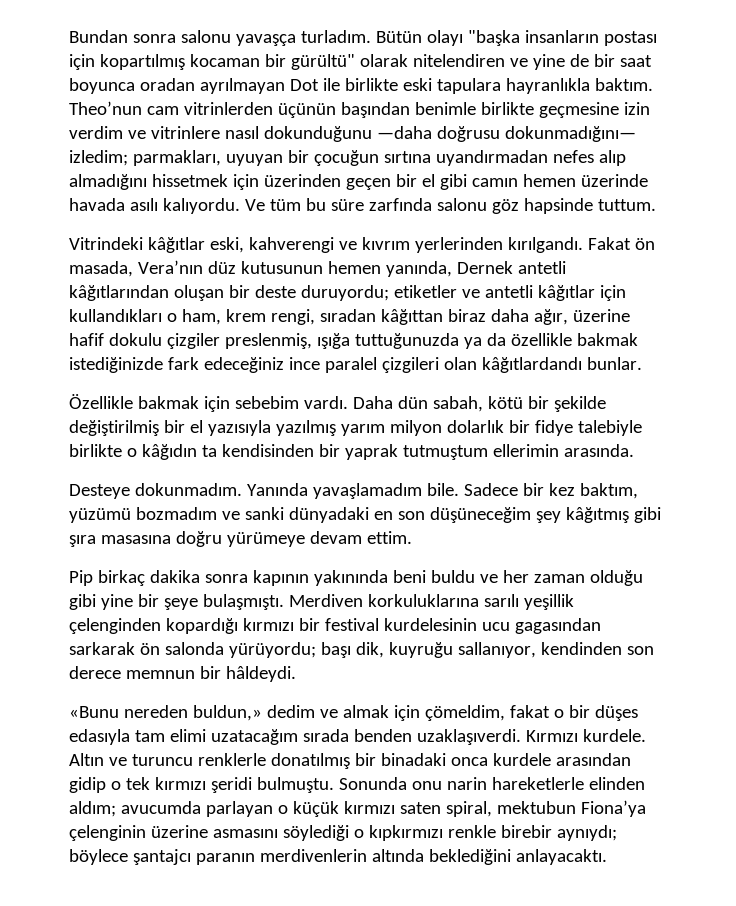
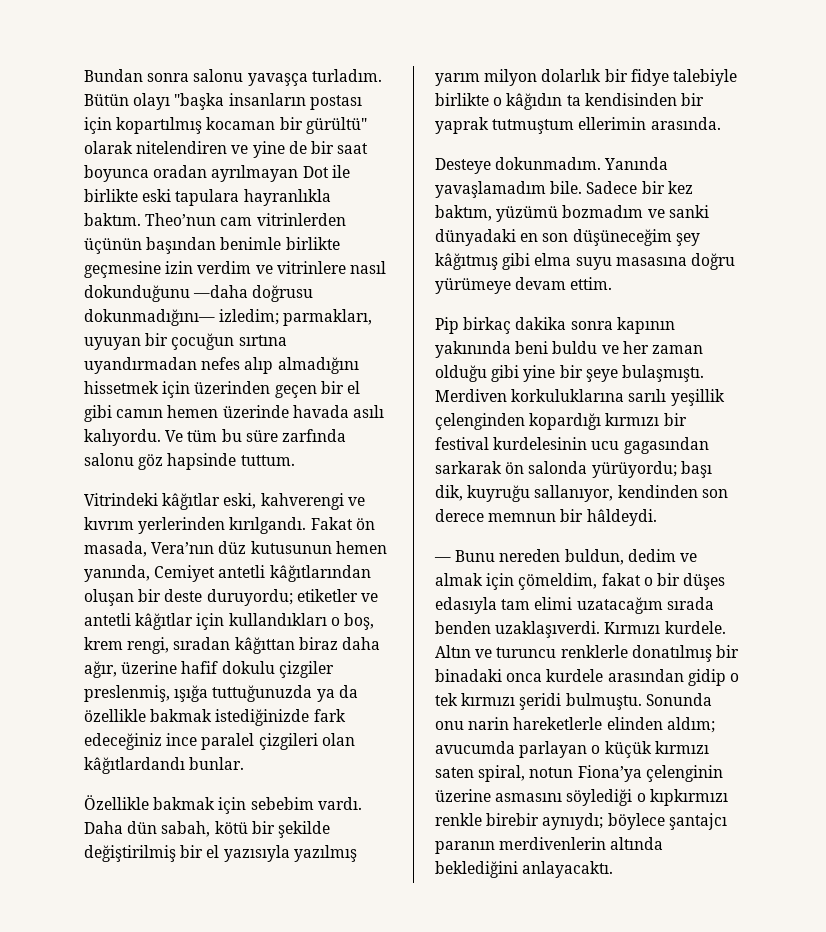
- Fakat ön masada, Vera’nın düz kutusunun hemen yanında, Dernek antetli kâğıtlarından oluşan bir deste duruyordu; etiketler ve antetli kâğıtlar için kullandıkları o ham, krem rengi, sıradan kâğıttan biraz daha ağır, üzerine hafif dokulu çizgiler preslenmiş, ışığa tuttuğunuzda ya da özellikle bakmak istediğinizde fark edeceğiniz ince paralel çizgileri olan kâğıtlardandı bunlar.
+ Fakat ön masada, Vera’nın düz kutusunun hemen yanında, Cemiyet antetli kâğıtlarından oluşan bir deste duruyordu; etiketler ve antetli kâğıtlar için kullandıkları o boş, krem rengi, sıradan kâğıttan biraz daha ağır, üzerine hafif dokulu çizgiler preslenmiş, ışığa tuttuğunuzda ya da özellikle bakmak istediğinizde fark edeceğiniz ince paralel çizgileri olan kâğıtlardandı bunlar.
- Sadece bir kez baktım, yüzümü bozmadım ve sanki dünyadaki en son düşüneceğim şey kâğıtmış gibi şıra masasına doğru yürümeye devam ettim.
+ Sadece bir kez baktım, yüzümü bozmadım ve sanki dünyadaki en son düşüneceğim şey kâğıtmış gibi elma suyu masasına doğru yürümeye devam ettim.
- «Bunu nereden buldun,» dedim ve almak için çömeldim, fakat o bir düşes edasıyla tam elimi uzatacağım sırada benden uzaklaşıverdi.
+ — Bunu nereden buldun, dedim ve almak için çömeldim, fakat o bir düşes edasıyla tam elimi uzatacağım sırada benden uzaklaşıverdi.
- Sonunda onu narin hareketlerle elinden aldım; avucumda parlayan o küçük kırmızı saten spiral, mektubun Fiona’ya çelenginin üzerine asmasını söylediği o kıpkırmızı renkle birebir aynıydı; böylece şantajcı paranın merdivenlerin altında beklediğini anlayacaktı.
+ Sonunda onu narin hareketlerle elinden aldım; avucumda parlayan o küçük kırmızı saten spiral, notun Fiona’ya çelenginin üzerine asmasını söylediği o kıpkırmızı renkle birebir aynıydı; böylece şantajcı paranın merdivenlerin altında beklediğini anlayacaktı.

